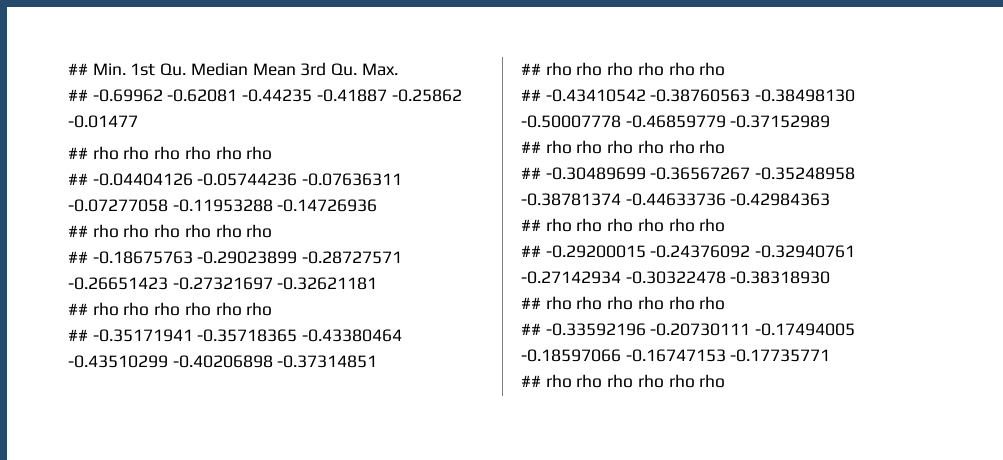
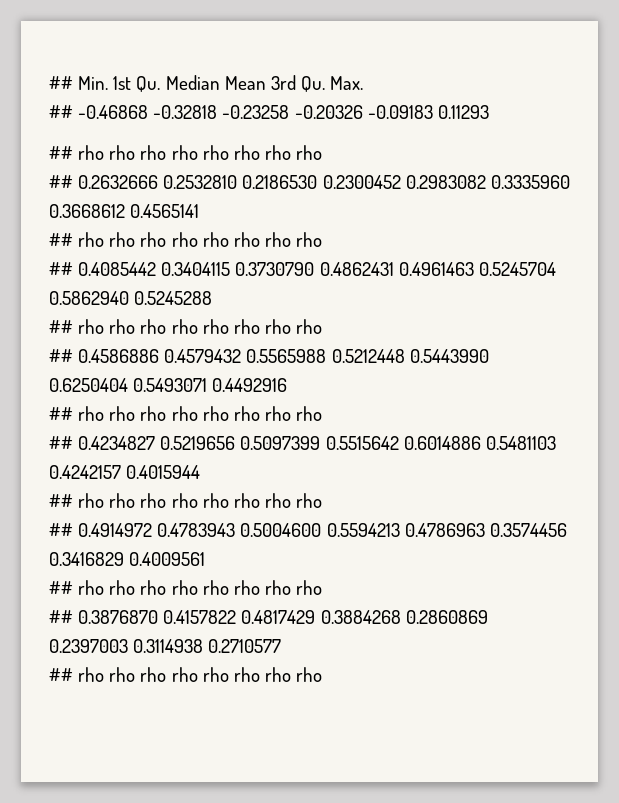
- ## -0.69962 -0.62081 -0.44235 -0.41887 -0.25862 -0.01477
- ## rho rho rho rho rho rho
- ## -0.04404126 -0.05744236 -0.07636311 -0.07277058 -0.11953288 -0.14726936
- ## rho rho rho rho rho rho
- ## -0.18675763 -0.29023899 -0.28727571 -0.26651423 -0.27321697 -0.32621181
- ## rho rho rho rho rho rho
- ## -0.35171941 -0.35718365 -0.43380464 -0.43510299 -0.40206898 -0.37314851
- ## rho rho rho rho rho rho
- ## -0.43410542 -0.38760563 -0.38498130 -0.50007778 -0.46859779 -0.37152989
- ## rho rho rho rho rho rho
- ## -0.30489699 -0.36567267 -0.35248958 -0.38781374 -0.44633736 -0.42984363
- ## rho rho rho rho rho rho
- ## -0.29200015 -0.24376092 -0.32940761 -0.27142934 -0.30322478 -0.38318930
- ## rho rho rho rho rho rho
- ## -0.33592196 -0.20730111 -0.17494005 -0.18597066 -0.16747153 -0.17735771
- ## rho rho rho rho rho rho
+ ## -0.46868 -0.32818 -0.23258 -0.20326 -0.09183 0.11293
+ ## rho rho rho rho rho rho rho rho
+ ## 0.2632666 0.2532810 0.2186530 0.2300452 0.2983082 0.3335960 0.3668612 0.4565141
+ ## rho rho rho rho rho rho rho rho
+ ## 0.4085442 0.3404115 0.3730790 0.4862431 0.4961463 0.5245704 0.5862940 0.5245288
+ ## rho rho rho rho rho rho rho rho
+ ## 0.4586886 0.4579432 0.5565988 0.5212448 0.5443990 0.6250404 0.5493071 0.4492916
+ ## rho rho rho rho rho rho rho rho
+ ## 0.4234827 0.5219656 0.5097399 0.5515642 0.6014886 0.5481103 0.4242157 0.4015944
+ ## rho rho rho rho rho rho rho rho
+ ## 0.4914972 0.4783943 0.5004600 0.5594213 0.4786963 0.3574456 0.3416829 0.4009561
+ ## rho rho rho rho rho rho rho rho
+ ## 0.3876870 0.4157822 0.4817429 0.3884268 0.2860869 0.2397003 0.3114938 0.2710577
+ ## rho rho rho rho rho rho rho rho

